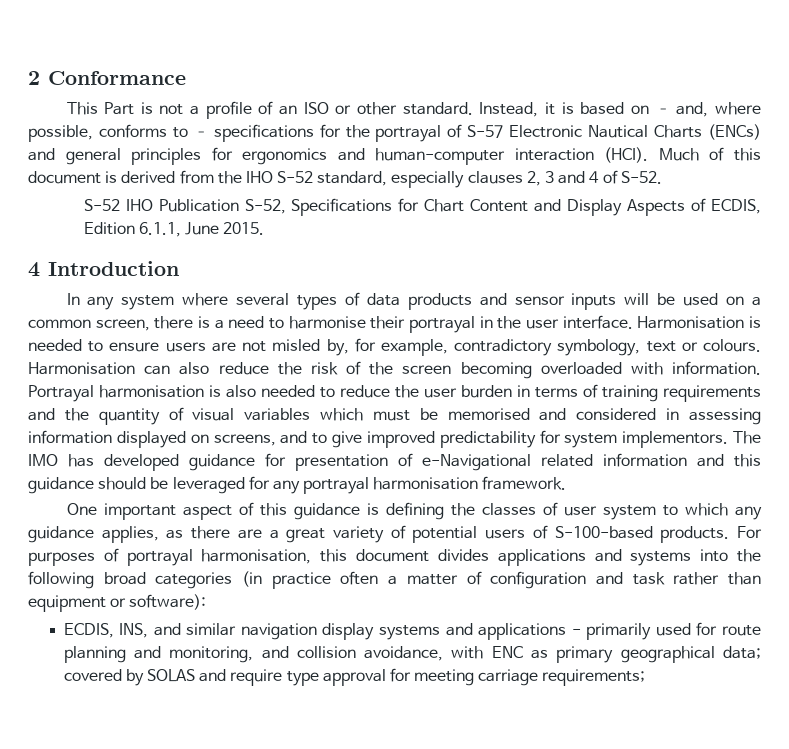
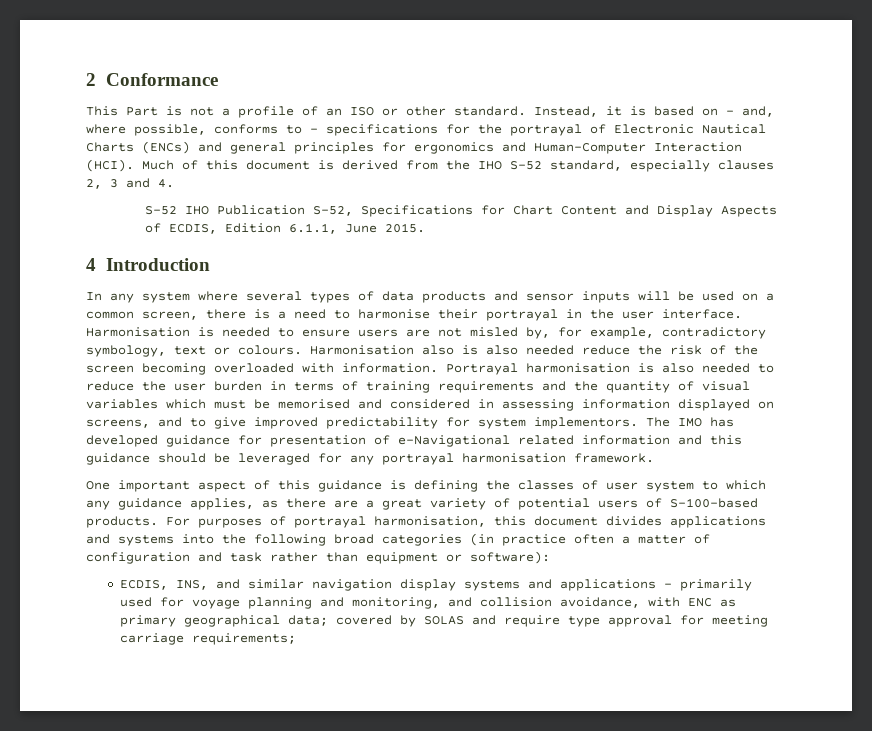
- Instead, it is based on – and, where possible, conforms to – specifications for the portrayal of S-57 Electronic Nautical Charts (ENCs) and general principles for ergonomics and human-computer interaction (HCI).
+ Instead, it is based on – and, where possible, conforms to – specifications for the portrayal of Electronic Nautical Charts (ENCs) and general principles for ergonomics and Human-Computer Interaction (HCI).
- Much of this document is derived from the IHO S-52 standard, especially clauses 2, 3 and 4 of S-52.
+ Much of this document is derived from the IHO S-52 standard, especially clauses 2, 3 and 4.
- Harmonisation can also reduce the risk of the screen becoming overloaded with information.
+ Harmonisation also is also needed reduce the risk of the screen becoming overloaded with information.
- ECDIS, INS, and similar navigation display systems and applications - primarily used for route planning and monitoring, and collision avoidance, with ENC as primary geographical data; covered by SOLAS and require type approval for meeting carriage requirements;
+ ECDIS, INS, and similar navigation display systems and applications - primarily used for voyage planning and monitoring, and collision avoidance, with ENC as primary geographical data; covered by SOLAS and require type approval for meeting carriage requirements;

